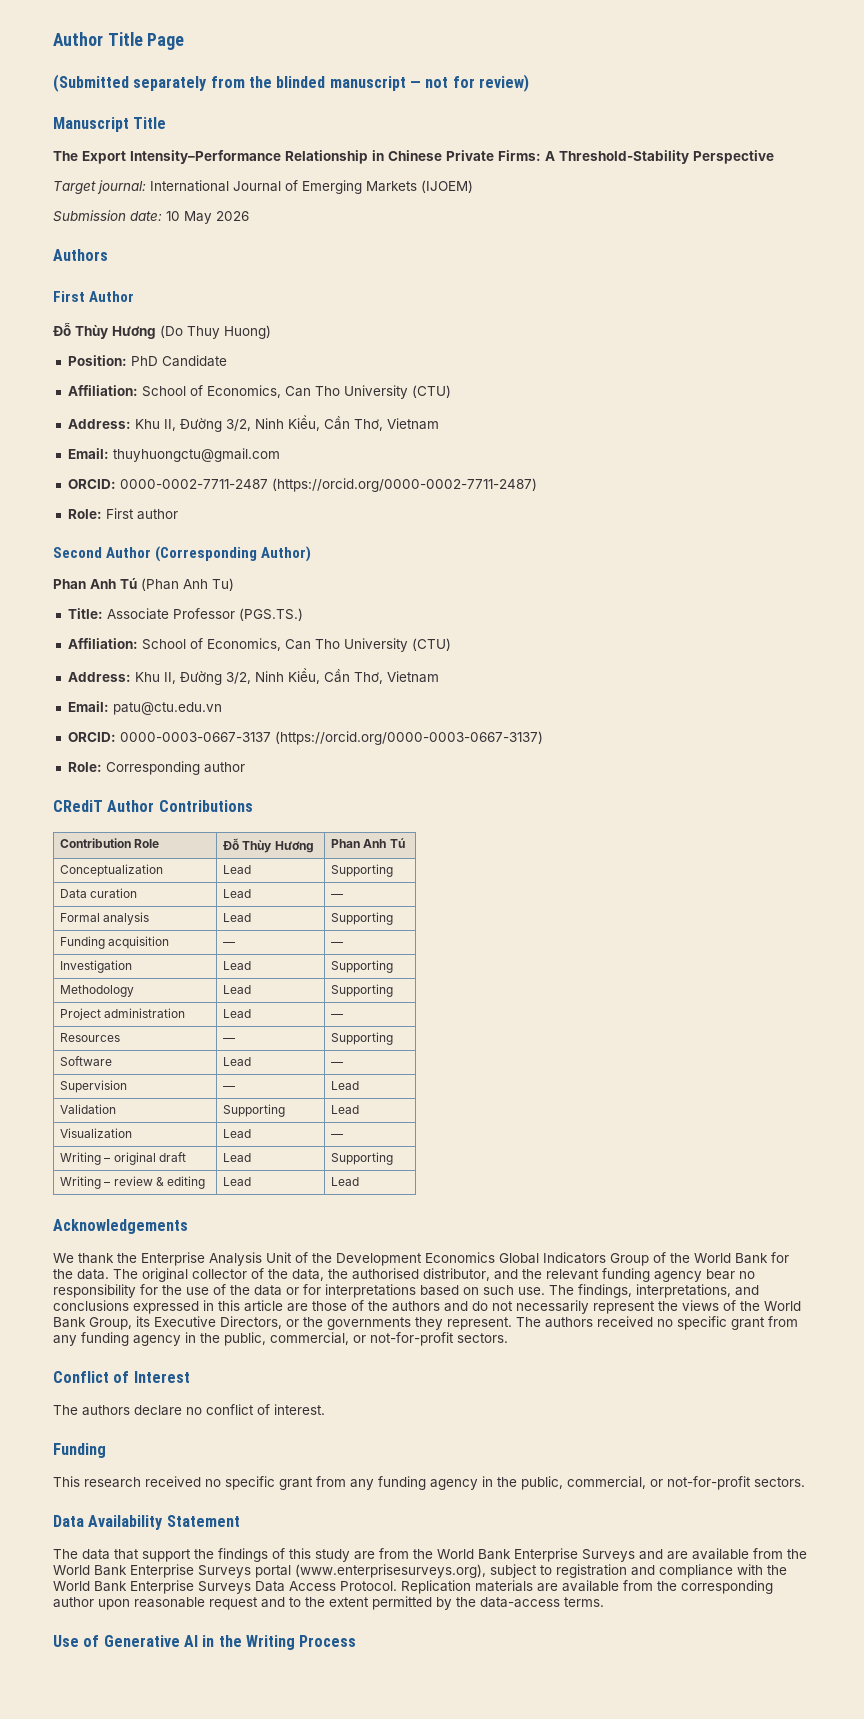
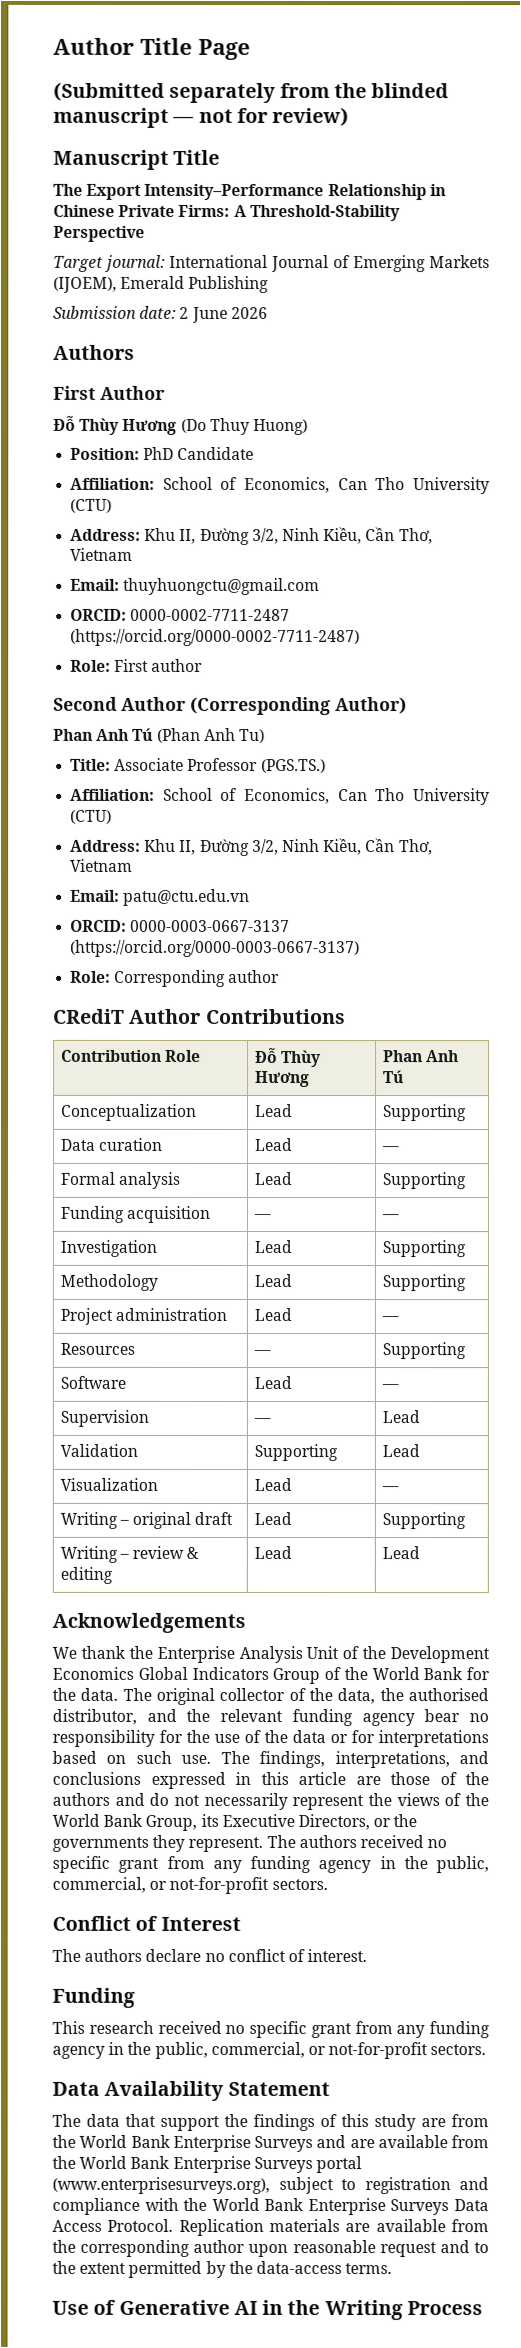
- Target journal: International Journal of Emerging Markets (IJOEM)
+ Target journal: International Journal of Emerging Markets (IJOEM), Emerald Publishing
- Submission date: 10 May 2026
+ Submission date: 2 June 2026

